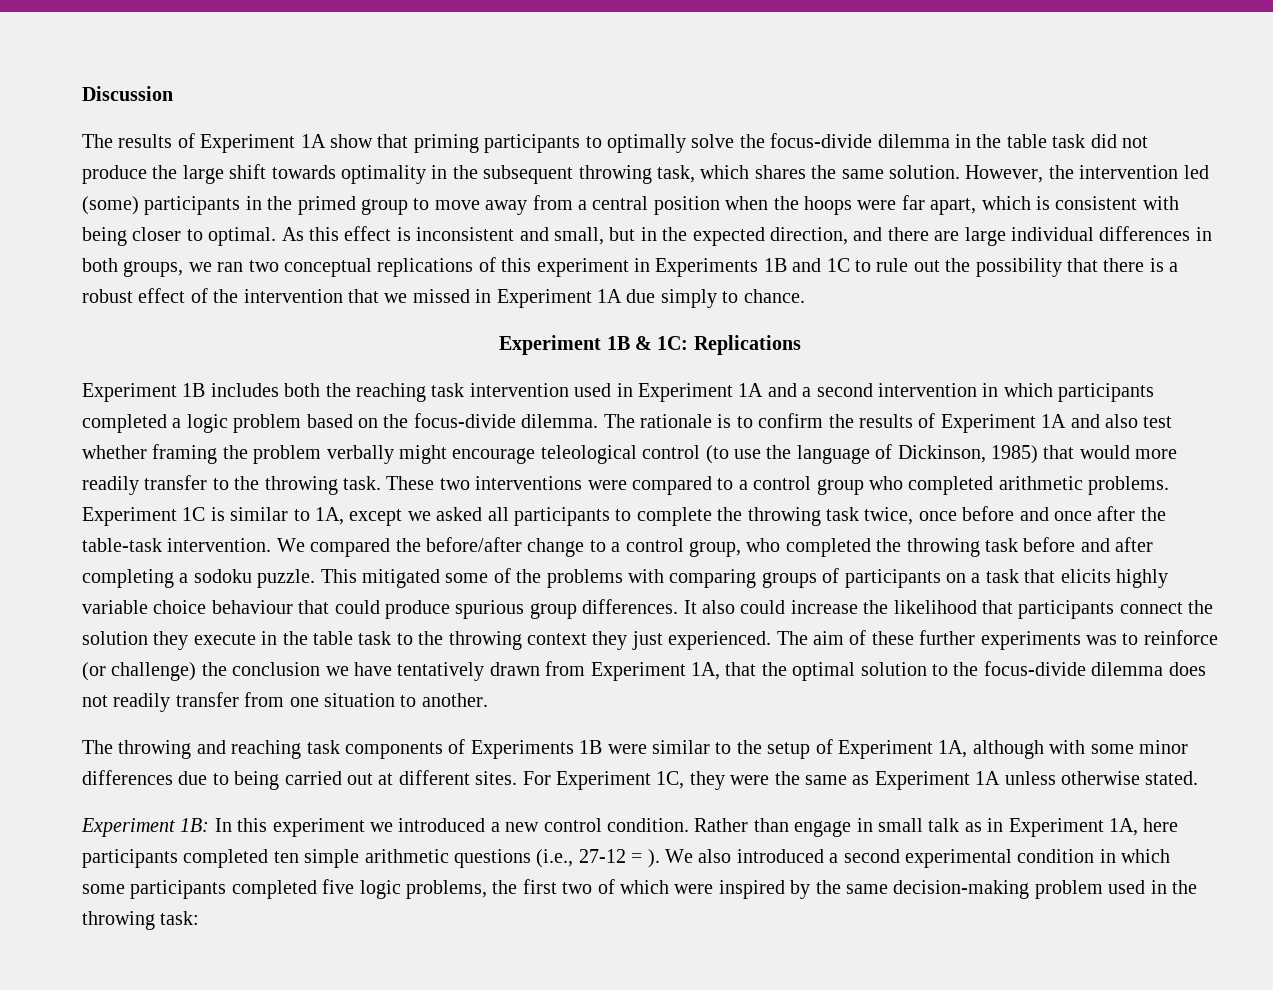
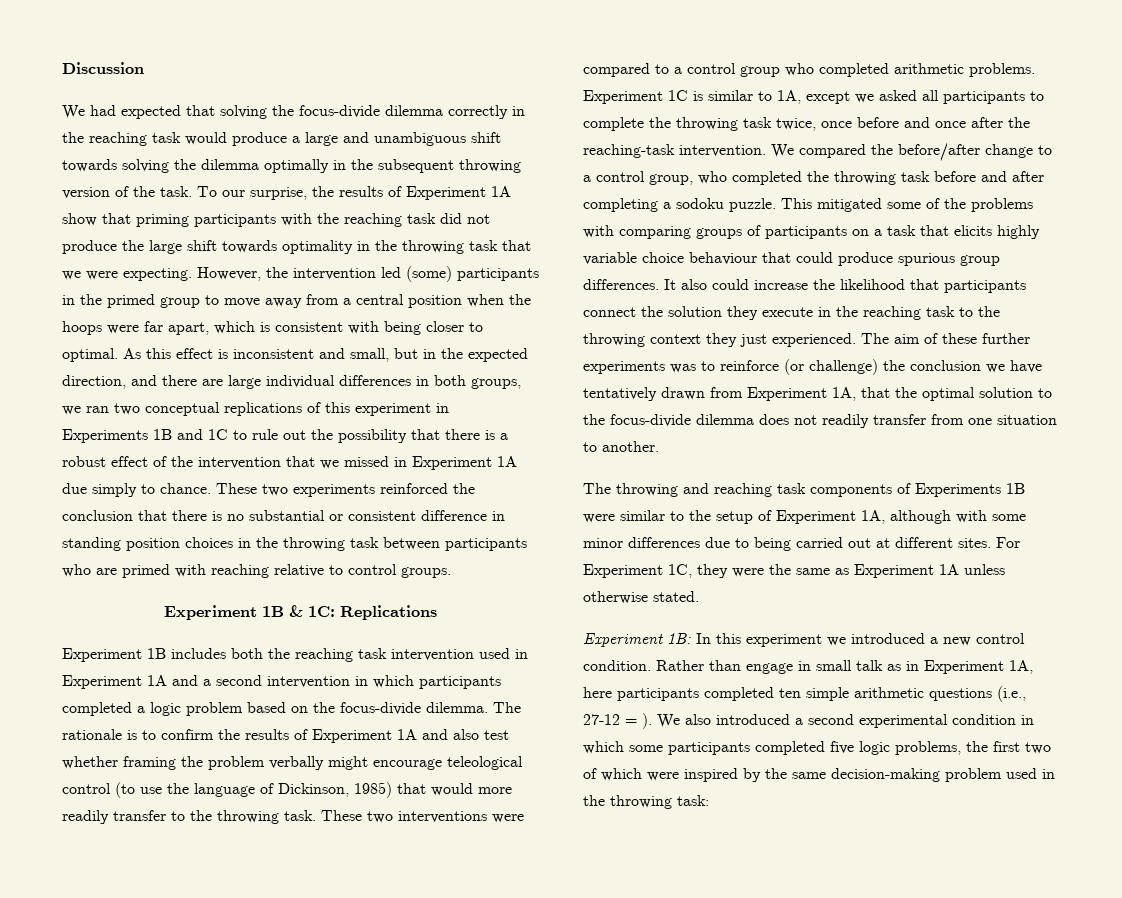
- The results of Experiment 1A show that priming participants to optimally solve the focus-divide dilemma in the table task did not produce the large shift towards optimality in the subsequent throwing task, which shares the same solution.
+ We had expected that solving the focus-divide dilemma correctly in the reaching task would produce a large and unambiguous shift towards solving the dilemma optimally in the subsequent throwing version of the task. To our surprise, the results of Experiment 1A show that priming participants with the reaching task did not produce the large shift towards optimality in the throwing task that we were expecting.
+ These two experiments reinforced the conclusion that there is no substantial or consistent difference in standing position choices in the throwing task between participants who are primed with reaching relative to control groups.
- Experiment 1C is similar to 1A, except we asked all participants to complete the throwing task twice, once before and once after the table-task intervention.
+ Experiment 1C is similar to 1A, except we asked all participants to complete the throwing task twice, once before and once after the reaching-task intervention.
- It also could increase the likelihood that participants connect the solution they execute in the table task to the throwing context they just experienced.
+ It also could increase the likelihood that participants connect the solution they execute in the reaching task to the throwing context they just experienced.

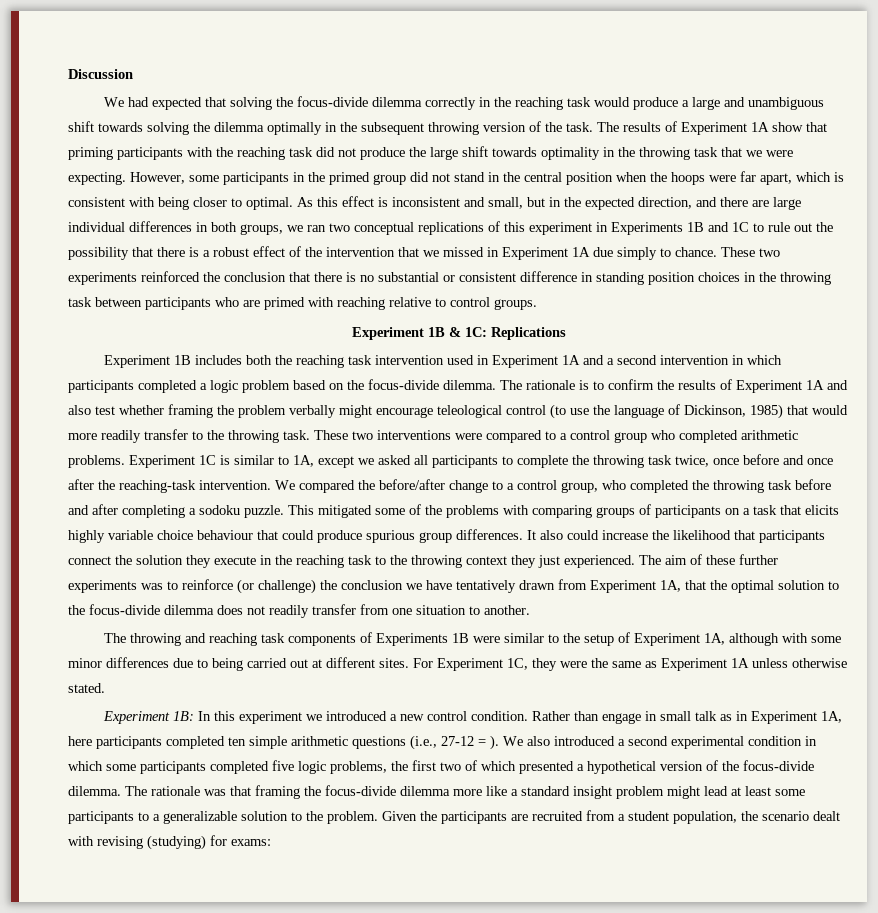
- To our surprise, the results of Experiment 1A show that priming participants with the reaching task did not produce the large shift towards optimality in the throwing task that we were expecting.
+ The results of Experiment 1A show that priming participants with the reaching task did not produce the large shift towards optimality in the throwing task that we were expecting.
- However, the intervention led (some) participants in the primed group to move away from a central position when the hoops were far apart, which is consistent with being closer to optimal.
+ However, some participants in the primed group did not stand in the central position when the hoops were far apart, which is consistent with being closer to optimal.
- We also introduced a second experimental condition in which some participants completed five logic problems, the first two of which were inspired by the same decision-making problem used in the throwing task:
+ We also introduced a second experimental condition in which some participants completed five logic problems, the first two of which presented a hypothetical version of the focus-divide dilemma. The rationale was that framing the focus-divide dilemma more like a standard insight problem might lead at least some participants to a generalizable solution to the problem. Given the participants are recruited from a student population, the scenario dealt with revising (studying) for exams:

